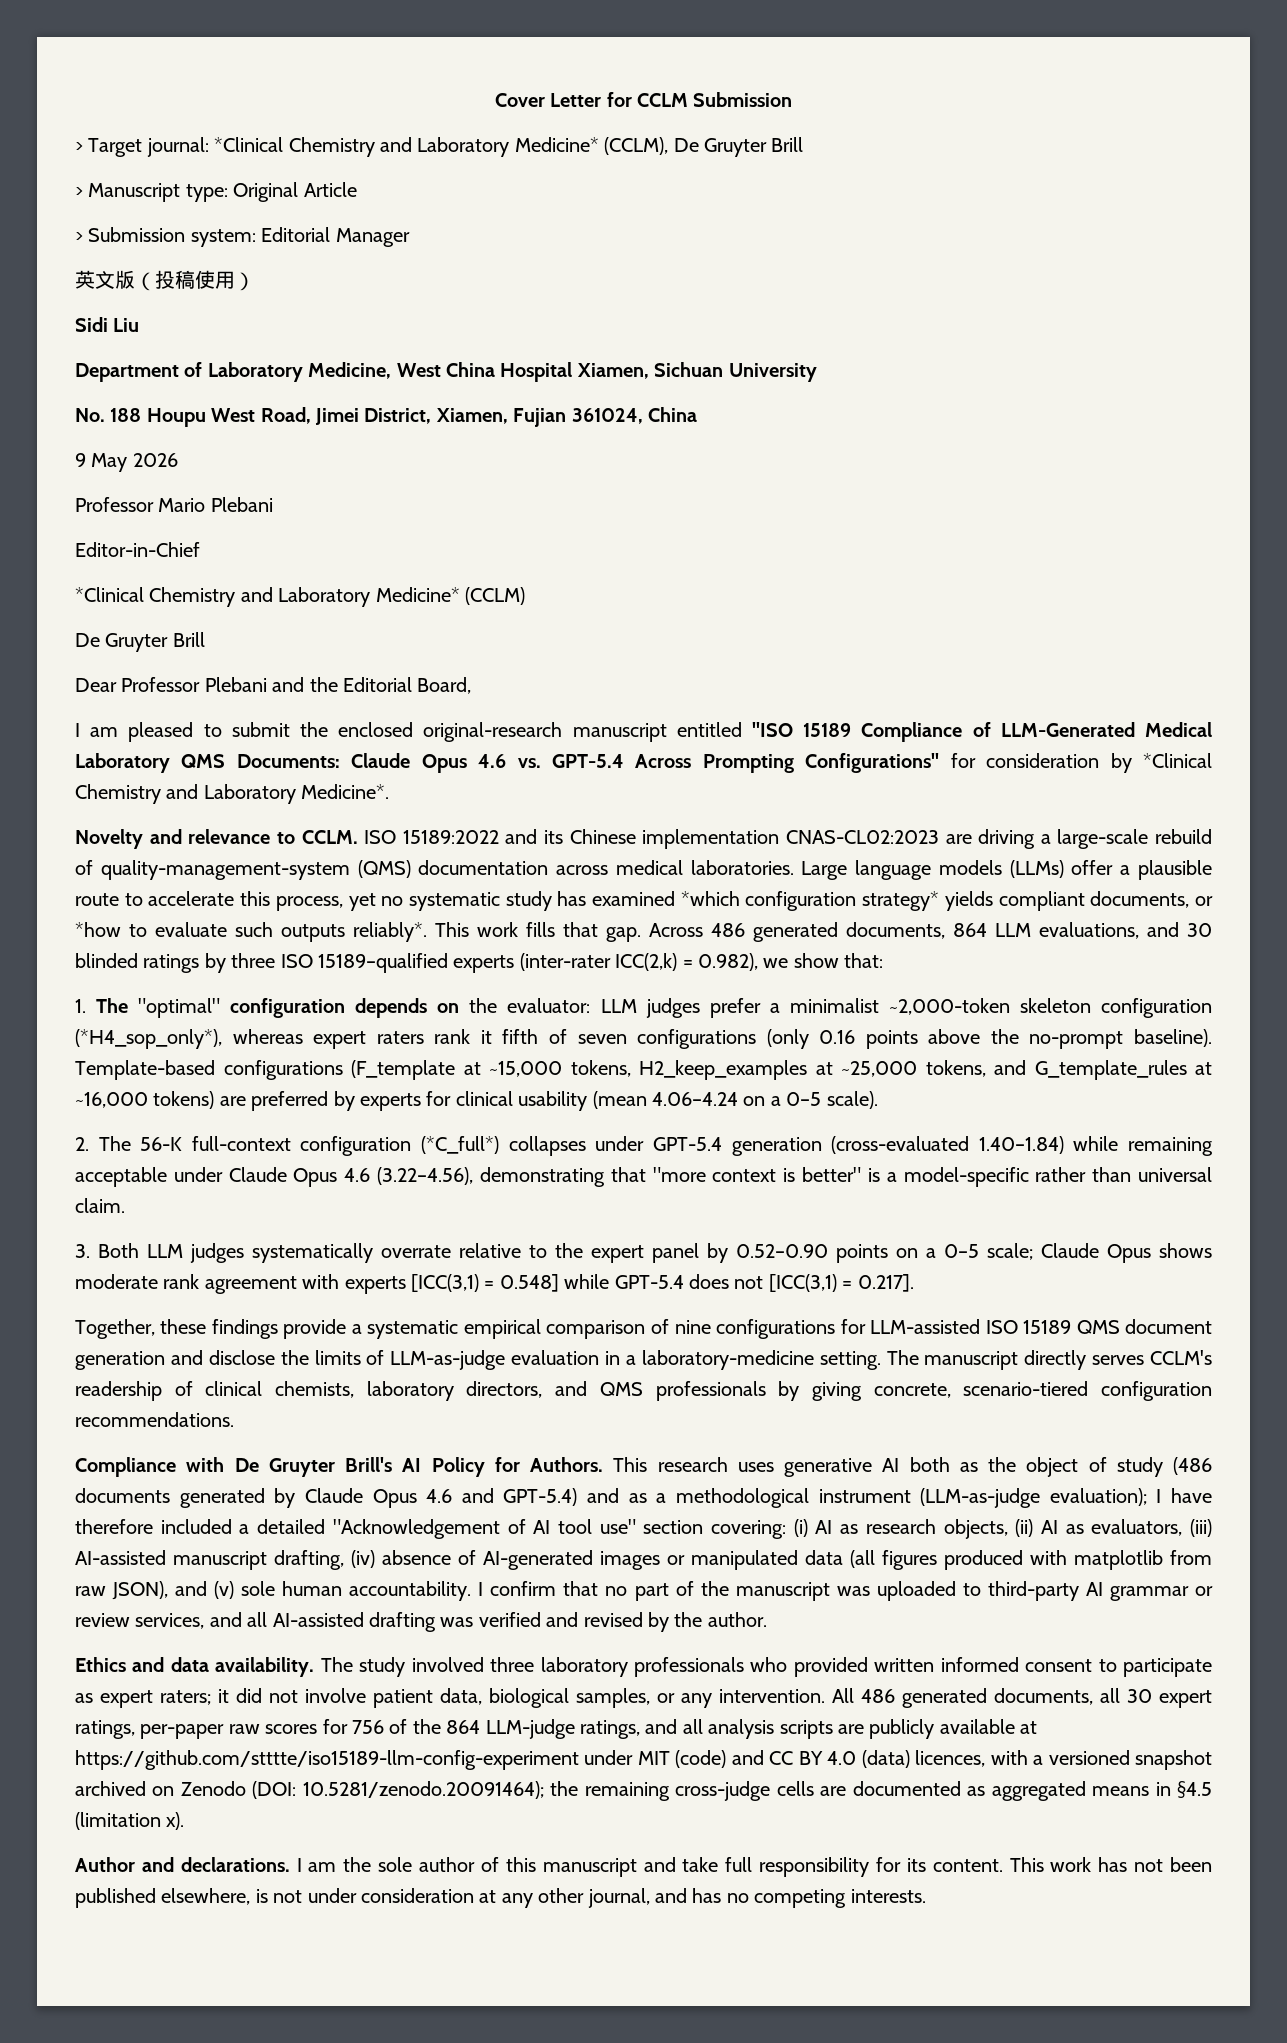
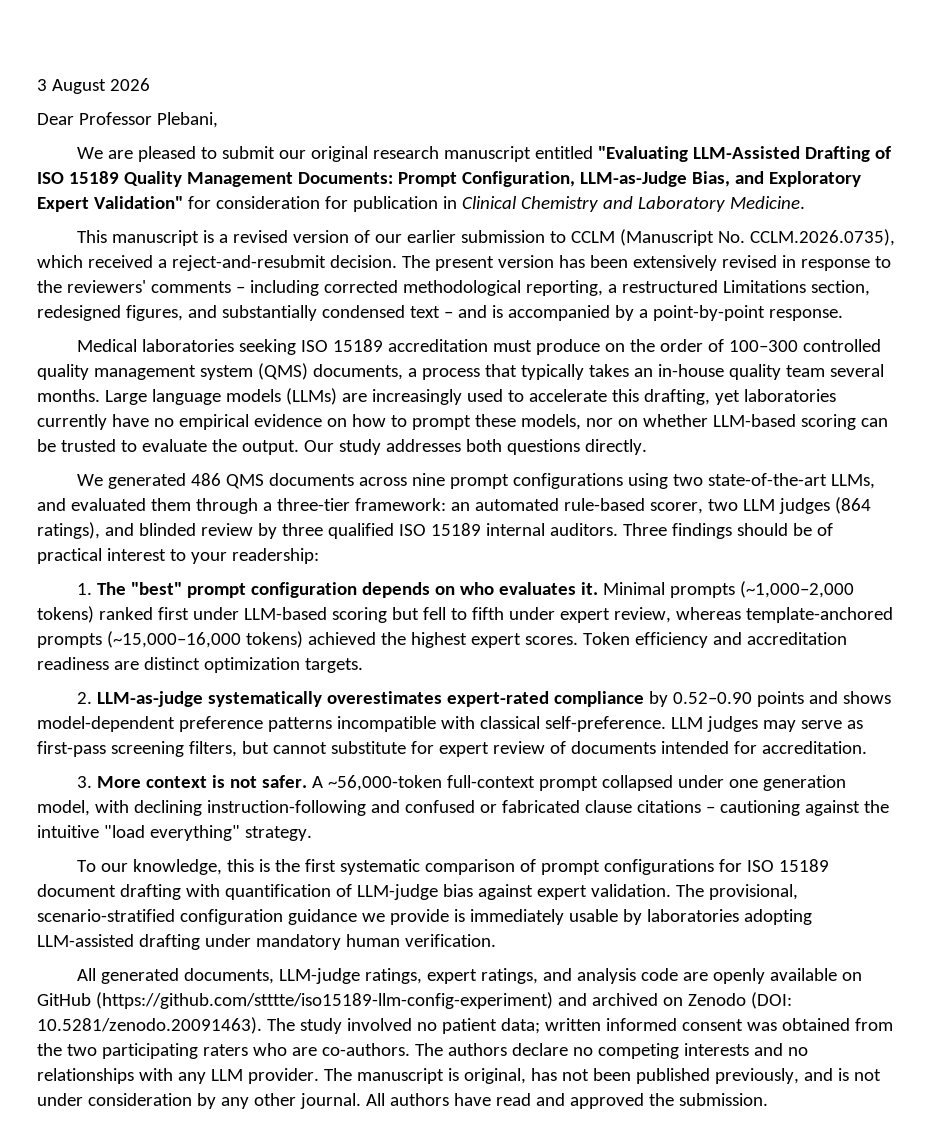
- Cover Letter for CCLM Submission
- > Target journal: *Clinical Chemistry and Laboratory Medicine* (CCLM), De Gruyter Brill
- > Manuscript type: Original Article
- > Submission system: Editorial Manager
- 英文版（投稿使用）
- Sidi Liu
- Department of Laboratory Medicine, West China Hospital Xiamen, Sichuan University
- No. 188 Houpu West Road, Jimei District, Xiamen, Fujian 361024, China
- 9 May 2026
- Professor Mario Plebani
- Editor-in-Chief
- *Clinical Chemistry and Laboratory Medicine* (CCLM)
- De Gruyter Brill
- Dear Professor Plebani and the Editorial Board,
- I am pleased to submit the enclosed original-research manuscript entitled "ISO 15189 Compliance of LLM-Generated Medical Laboratory QMS Documents: Claude Opus 4.6 vs. GPT-5.4 Across Prompting Configurations" for consideration by *Clinical Chemistry and Laboratory Medicine*.
- Novelty and relevance to CCLM. ISO 15189:2022 and its Chinese implementation CNAS-CL02:2023 are driving a large-scale rebuild of quality-management-system (QMS) documentation across medical laboratories. Large language models (LLMs) offer a plausible route to accelerate this process, yet no systematic study has examined *which configuration strategy* yields compliant documents, or *how to evaluate such outputs reliably*. This work fills that gap. Across 486 generated documents, 864 LLM evaluations, and 30 blinded ratings by three ISO 15189–qualified experts (inter-rater ICC(2,k) = 0.982), we show that:
+ 3 August 2026
+ Dear Professor Plebani,
+ We are pleased to submit our original research manuscript entitled "Evaluating LLM-Assisted Drafting of ISO 15189 Quality Management Documents: Prompt Configuration, LLM-as-Judge Bias, and Exploratory Expert Validation" for consideration for publication in Clinical Chemistry and Laboratory Medicine.
+ This manuscript is a revised version of our earlier submission to CCLM (Manuscript No. CCLM.2026.0735), which received a reject-and-resubmit decision. The present version has been extensively revised in response to the reviewers' comments – including corrected methodological reporting, a restructured Limitations section, redesigned figures, and substantially condensed text – and is accompanied by a point-by-point response.
+ Medical laboratories seeking ISO 15189 accreditation must produce on the order of 100–300 controlled quality management system (QMS) documents, a process that typically takes an in-house quality team several months. Large language models (LLMs) are increasingly used to accelerate this drafting, yet laboratories currently have no empirical evidence on how to prompt these models, nor on whether LLM-based scoring can be trusted to evaluate the output. Our study addresses both questions directly.
+ We generated 486 QMS documents across nine prompt configurations using two state-of-the-art LLMs, and evaluated them through a three-tier framework: an automated rule-based scorer, two LLM judges (864 ratings), and blinded review by three qualified ISO 15189 internal auditors. Three findings should be of practical interest to your readership:
- 1. The "optimal" configuration depends on the evaluator: LLM judges prefer a minimalist ~2,000-token skeleton configuration (*H4_sop_only*), whereas expert raters rank it fifth of seven configurations (only 0.16 points above the no-prompt baseline). Template-based configurations (F_template at ~15,000 tokens, H2_keep_examples at ~25,000 tokens, and G_template_rules at ~16,000 tokens) are preferred by experts for clinical usability (mean 4.06–4.24 on a 0–5 scale).
- 2. The 56-K full-context configuration (*C_full*) collapses under GPT-5.4 generation (cross-evaluated 1.40–1.84) while remaining acceptable under Claude Opus 4.6 (3.22–4.56), demonstrating that "more context is better" is a model-specific rather than universal claim.
- 3. Both LLM judges systematically overrate relative to the expert panel by 0.52–0.90 points on a 0–5 scale; Claude Opus shows moderate rank agreement with experts [ICC(3,1) = 0.548] while GPT-5.4 does not [ICC(3,1) = 0.217].
- Together, these findings provide a systematic empirical comparison of nine configurations for LLM-assisted ISO 15189 QMS document generation and disclose the limits of LLM-as-judge evaluation in a laboratory-medicine setting. The manuscript directly serves CCLM's readership of clinical chemists, laboratory directors, and QMS professionals by giving concrete, scenario-tiered configuration recommendations.
- Compliance with De Gruyter Brill's AI Policy for Authors. This research uses generative AI both as the object of study (486 documents generated by Claude Opus 4.6 and GPT-5.4) and as a methodological instrument (LLM-as-judge evaluation); I have therefore included a detailed "Acknowledgement of AI tool use" section covering: (i) AI as research objects, (ii) AI as evaluators, (iii) AI-assisted manuscript drafting, (iv) absence of AI-generated images or manipulated data (all figures produced with matplotlib from raw JSON), and (v) sole human accountability. I confirm that no part of the manuscript was uploaded to third-party AI grammar or review services, and all AI-assisted drafting was verified and revised by the author.
- Ethics and data availability. The study involved three laboratory professionals who provided written informed consent to participate as expert raters; it did not involve patient data, biological samples, or any intervention. All 486 generated documents, all 30 expert ratings, per-paper raw scores for 756 of the 864 LLM-judge ratings, and all analysis scripts are publicly available at https://github.com/stttte/iso15189-llm-config-experiment under MIT (code) and CC BY 4.0 (data) licences, with a versioned snapshot archived on Zenodo (DOI: 10.5281/zenodo.20091464); the remaining cross-judge cells are documented as aggregated means in §4.5 (limitation x).
- Author and declarations. I am the sole author of this manuscript and take full responsibility for its content. This work has not been published elsewhere, is not under consideration at any other journal, and has no competing interests.
+ 1. The "best" prompt configuration depends on who evaluates it. Minimal prompts (~1,000–2,000 tokens) ranked first under LLM-based scoring but fell to fifth under expert review, whereas template-anchored prompts (~15,000–16,000 tokens) achieved the highest expert scores. Token efficiency and accreditation readiness are distinct optimization targets.
+ 2. LLM-as-judge systematically overestimates expert-rated compliance by 0.52–0.90 points and shows model-dependent preference patterns incompatible with classical self-preference. LLM judges may serve as first-pass screening filters, but cannot substitute for expert review of documents intended for accreditation.
+ 3. More context is not safer. A ~56,000-token full-context prompt collapsed under one generation model, with declining instruction-following and confused or fabricated clause citations – cautioning against the intuitive "load everything" strategy.
+ To our knowledge, this is the first systematic comparison of prompt configurations for ISO 15189 document drafting with quantification of LLM-judge bias against expert validation. The provisional, scenario-stratified configuration guidance we provide is immediately usable by laboratories adopting LLM-assisted drafting under mandatory human verification.
+ All generated documents, LLM-judge ratings, expert ratings, and analysis code are openly available on GitHub (https://github.com/stttte/iso15189-llm-config-experiment) and archived on Zenodo (DOI: 10.5281/zenodo.20091463). The study involved no patient data; written informed consent was obtained from the two participating raters who are co-authors. The authors declare no competing interests and no relationships with any LLM provider. The manuscript is original, has not been published previously, and is not under consideration by any other journal. All authors have read and approved the submission.

